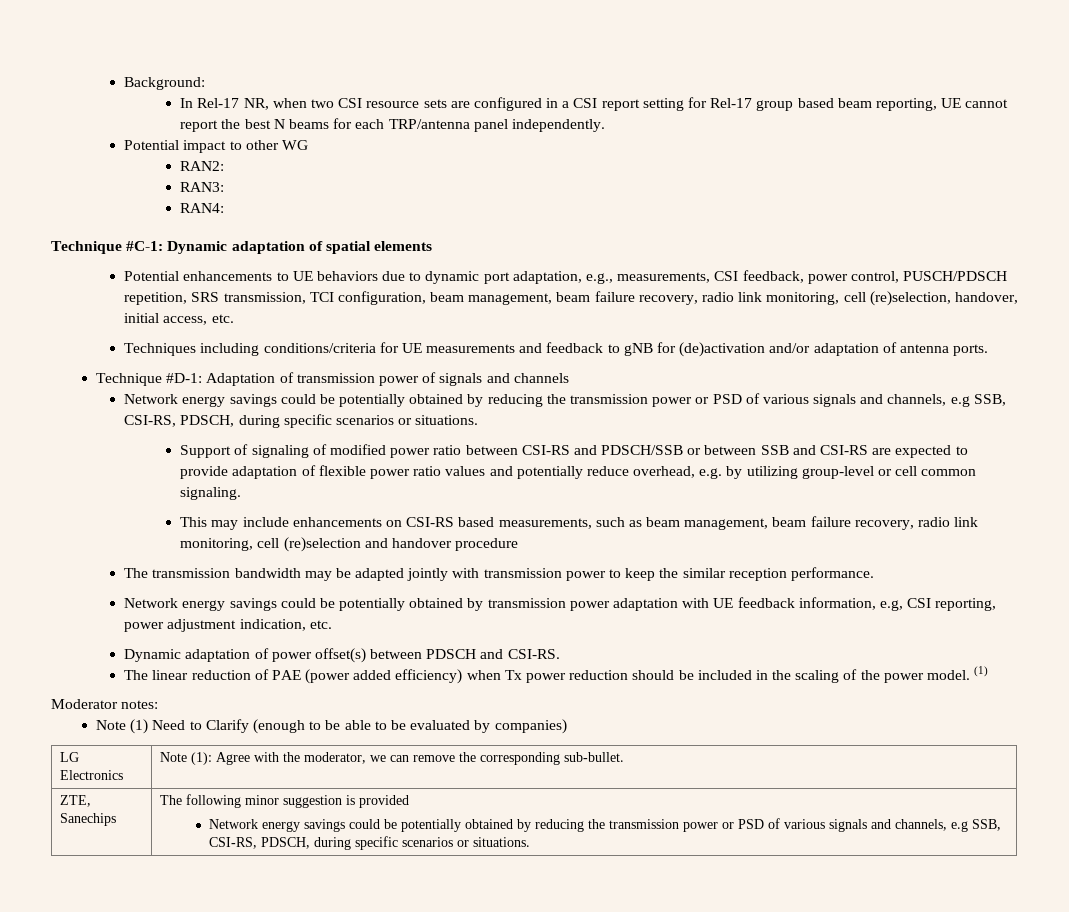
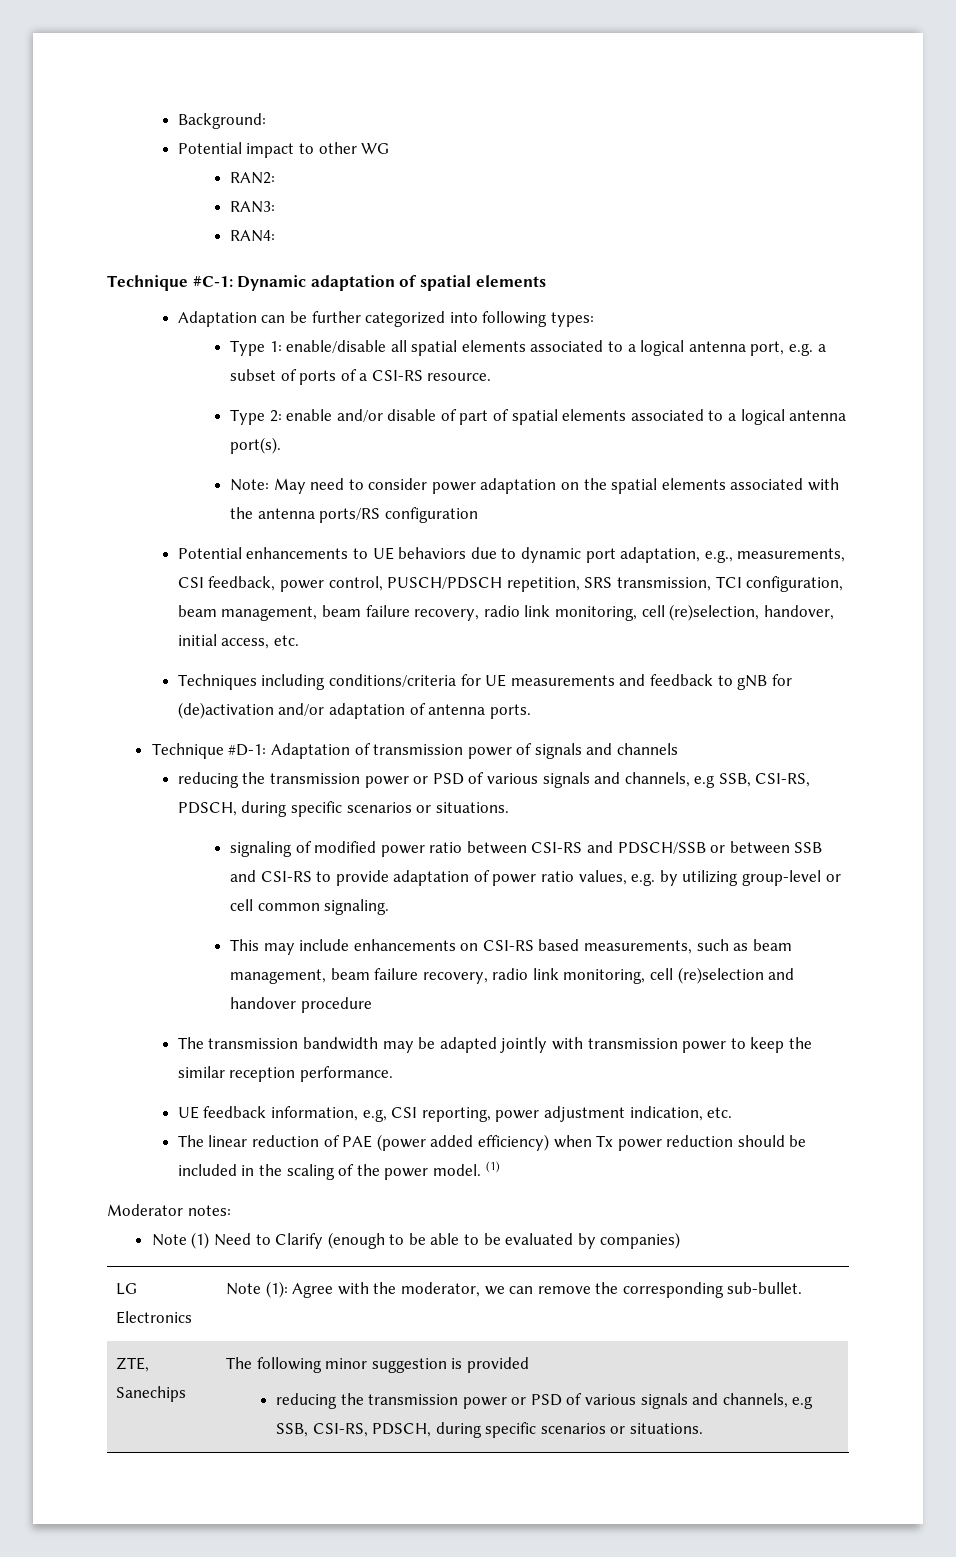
- In Rel-17 NR, when two CSI resource sets are configured in a CSI report setting for Rel-17 group based beam reporting, UE cannot report the best N beams for each TRP/antenna panel independently.
+ Adaptation can be further categorized into following types:
+ Type 1: enable/disable all spatial elements associated to a logical antenna port, e.g. a subset of ports of a CSI-RS resource.
+ Type 2: enable and/or disable of part of spatial elements associated to a logical antenna port(s).
+ Note: May need to consider power adaptation on the spatial elements associated with the antenna ports/RS configuration
  Technique #D-1: Adaptation of transmission power of signals and channels
- Network energy savings could be potentially obtained by reducing the transmission power or PSD of various signals and channels, e.g SSB, CSI-RS, PDSCH, during specific scenarios or situations.
+ reducing the transmission power or PSD of various signals and channels, e.g SSB, CSI-RS, PDSCH, during specific scenarios or situations.
- Support of signaling of modified power ratio between CSI-RS and PDSCH/SSB or between SSB and CSI-RS are expected to provide adaptation of flexible power ratio values and potentially reduce overhead, e.g. by utilizing group-level or cell common signaling.
+ signaling of modified power ratio between CSI-RS and PDSCH/SSB or between SSB and CSI-RS to provide adaptation of power ratio values, e.g. by utilizing group-level or cell common signaling.
- Network energy savings could be potentially obtained by transmission power adaptation with UE feedback information, e.g, CSI reporting, power adjustment indication, etc.
+ UE feedback information, e.g, CSI reporting, power adjustment indication, etc.
- Dynamic adaptation of power offset(s) between PDSCH and CSI-RS.
  ZTE, Sanechips | The following minor suggestion is provided
- Network energy savings could be potentially obtained by reducing the transmission power or PSD of various signals and channels, e.g SSB, CSI-RS, PDSCH, during specific scenarios or situations.
+ reducing the transmission power or PSD of various signals and channels, e.g SSB, CSI-RS, PDSCH, during specific scenarios or situations.

